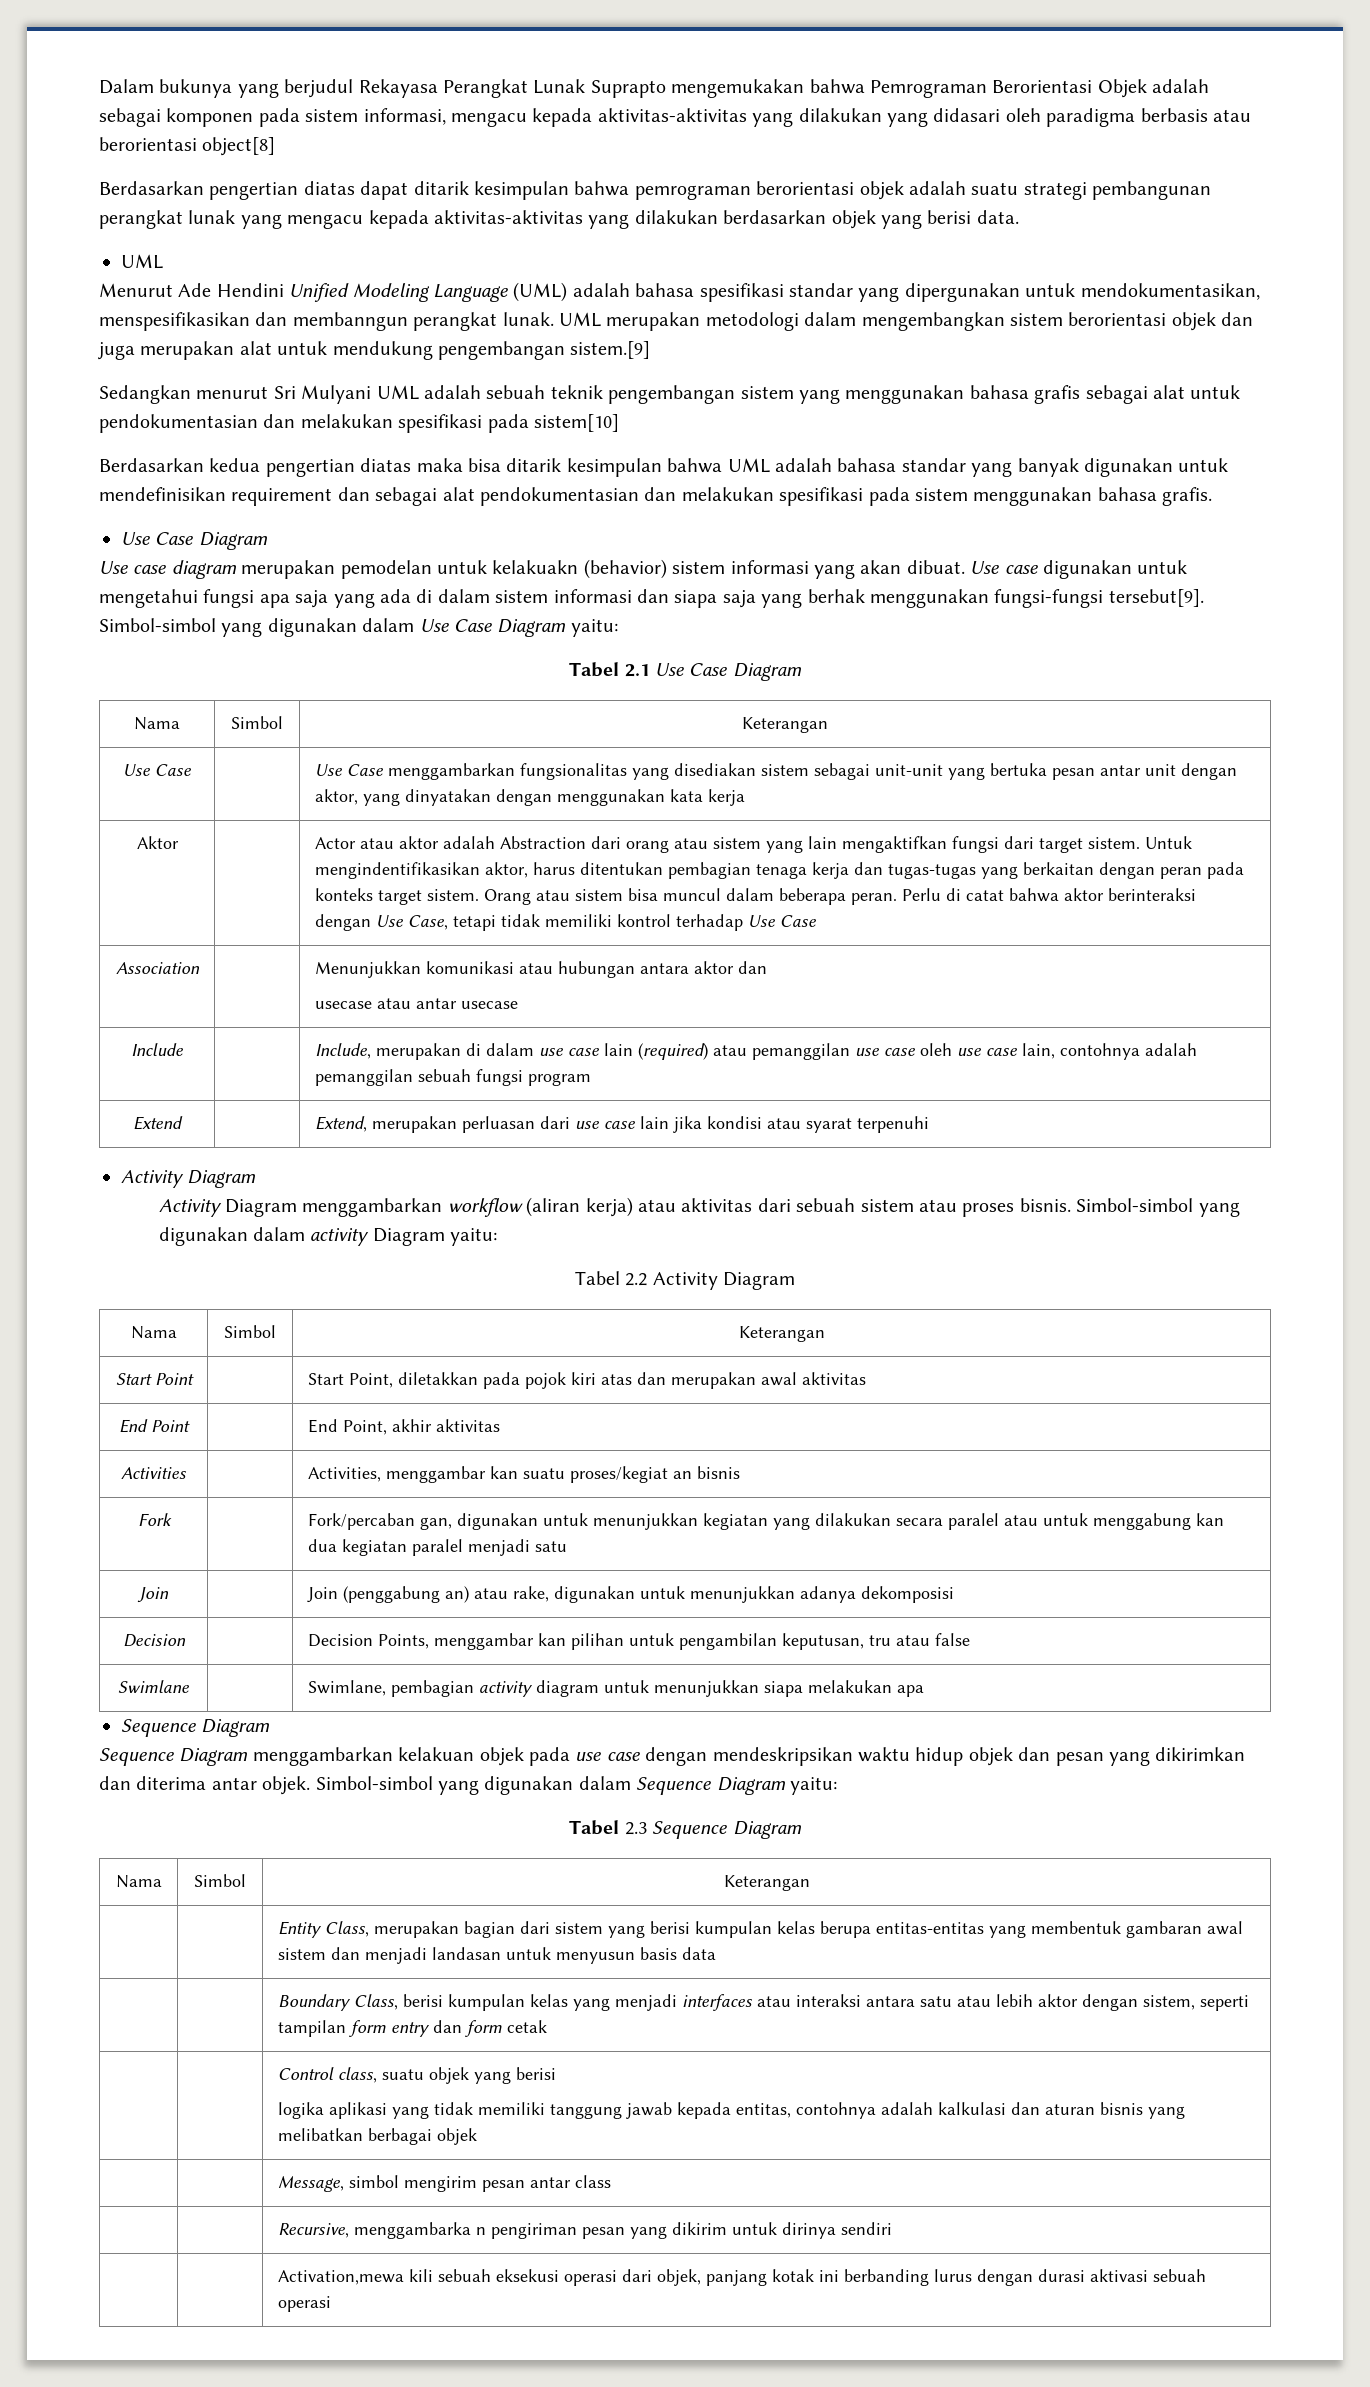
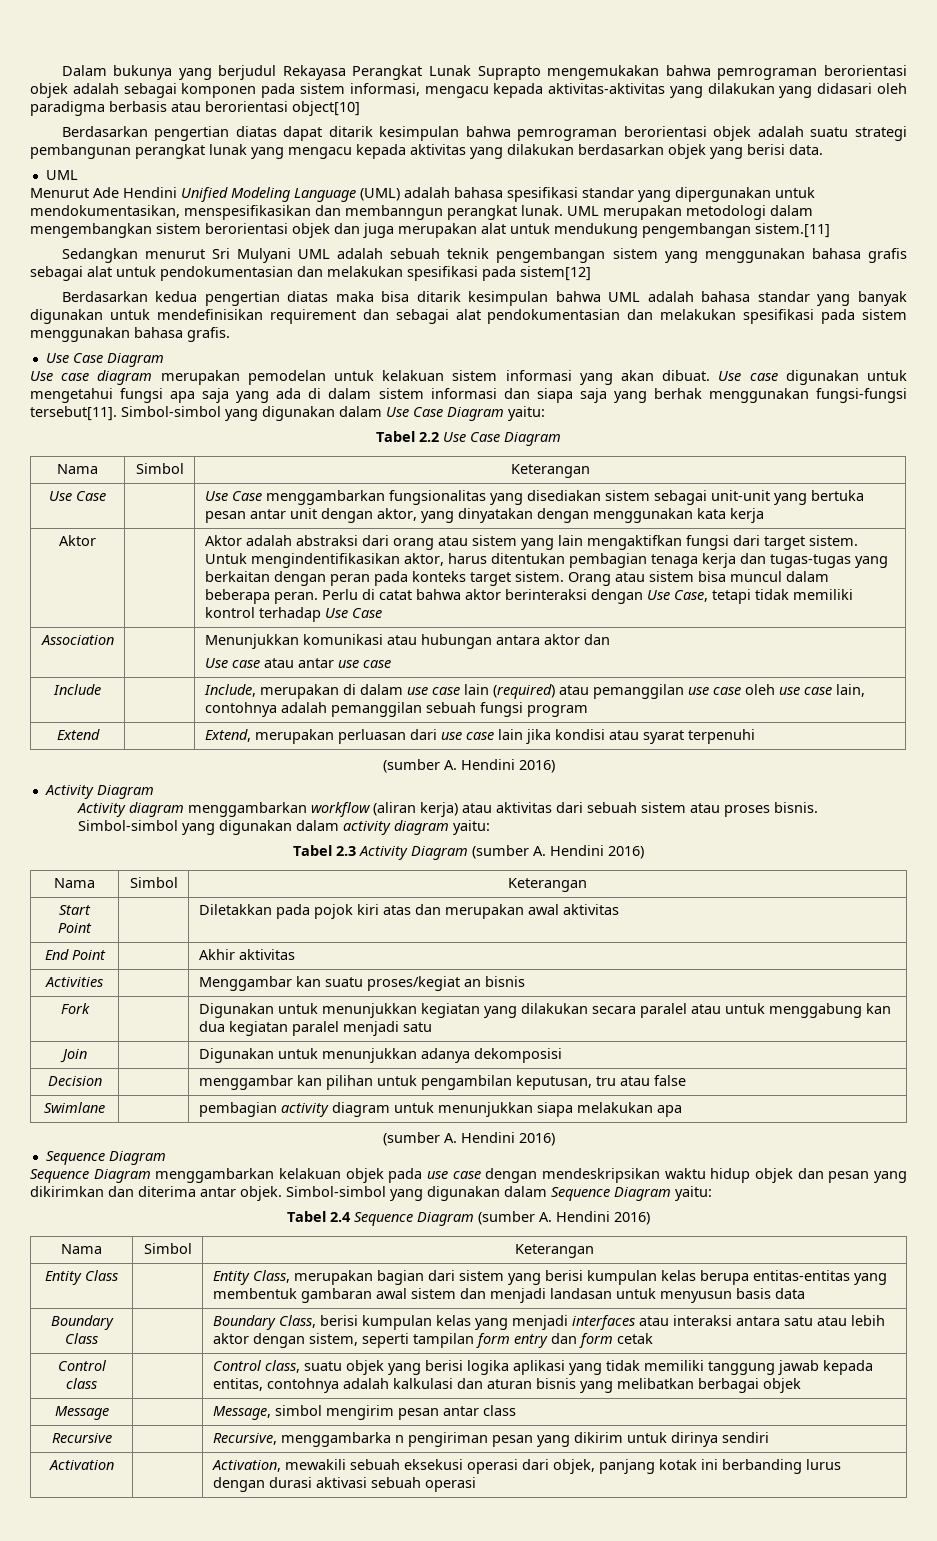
- Dalam bukunya yang berjudul Rekayasa Perangkat Lunak Suprapto mengemukakan bahwa Pemrograman Berorientasi Objek adalah sebagai komponen pada sistem informasi, mengacu kepada aktivitas-aktivitas yang dilakukan yang didasari oleh paradigma berbasis atau berorientasi object[8]
+ Dalam bukunya yang berjudul Rekayasa Perangkat Lunak Suprapto mengemukakan bahwa pemrograman berorientasi objek adalah sebagai komponen pada sistem informasi, mengacu kepada aktivitas-aktivitas yang dilakukan yang didasari oleh paradigma berbasis atau berorientasi object[10]
- Berdasarkan pengertian diatas dapat ditarik kesimpulan bahwa pemrograman berorientasi objek adalah suatu strategi pembangunan perangkat lunak yang mengacu kepada aktivitas-aktivitas yang dilakukan berdasarkan objek yang berisi data.
+ Berdasarkan pengertian diatas dapat ditarik kesimpulan bahwa pemrograman berorientasi objek adalah suatu strategi pembangunan perangkat lunak yang mengacu kepada aktivitas yang dilakukan berdasarkan objek yang berisi data.
- UML merupakan metodologi dalam mengembangkan sistem berorientasi objek dan juga merupakan alat untuk mendukung pengembangan sistem.[9]
+ UML merupakan metodologi dalam mengembangkan sistem berorientasi objek dan juga merupakan alat untuk mendukung pengembangan sistem.[11]
- Sedangkan menurut Sri Mulyani UML adalah sebuah teknik pengembangan sistem yang menggunakan bahasa grafis sebagai alat untuk pendokumentasian dan melakukan spesifikasi pada sistem[10]
+ Sedangkan menurut Sri Mulyani UML adalah sebuah teknik pengembangan sistem yang menggunakan bahasa grafis sebagai alat untuk pendokumentasian dan melakukan spesifikasi pada sistem[12]
- Use case diagram merupakan pemodelan untuk kelakuakn (behavior) sistem informasi yang akan dibuat.
+ Use case diagram merupakan pemodelan untuk kelakuan sistem informasi yang akan dibuat.
- Use case digunakan untuk mengetahui fungsi apa saja yang ada di dalam sistem informasi dan siapa saja yang berhak menggunakan fungsi-fungsi tersebut[9].
+ Use case digunakan untuk mengetahui fungsi apa saja yang ada di dalam sistem informasi dan siapa saja yang berhak menggunakan fungsi-fungsi tersebut[11].
- Tabel 2.1 Use Case Diagram
+ Tabel 2.2 Use Case Diagram
- Actor atau aktor adalah Abstraction dari orang atau sistem yang lain mengaktifkan fungsi dari target sistem.
+ Aktor adalah abstraksi dari orang atau sistem yang lain mengaktifkan fungsi dari target sistem.
  Association | | Menunjukkan komunikasi atau hubungan antara aktor dan
- usecase atau antar usecase
+ Use case atau antar use case
  Extend | | Extend, merupakan perluasan dari use case lain jika kondisi atau syarat terpenuhi
+ (sumber A. Hendini 2016)
- Activity Diagram menggambarkan workflow (aliran kerja) atau aktivitas dari sebuah sistem atau proses bisnis.
+ Activity diagram menggambarkan workflow (aliran kerja) atau aktivitas dari sebuah sistem atau proses bisnis.
- Simbol-simbol yang digunakan dalam activity Diagram yaitu:
- Tabel 2.2 Activity Diagram
+ Simbol-simbol yang digunakan dalam activity diagram yaitu:
+ Tabel 2.3 Activity Diagram (sumber A. Hendini 2016)
- Start Point | | Start Point, diletakkan pada pojok kiri atas dan merupakan awal aktivitas
+ Start Point | | Diletakkan pada pojok kiri atas dan merupakan awal aktivitas
- End Point | | End Point, akhir aktivitas
+ End Point | | Akhir aktivitas
- Activities | | Activities, menggambar kan suatu proses/kegiat an bisnis
+ Activities | | Menggambar kan suatu proses/kegiat an bisnis
- Fork | | Fork/percaban gan, digunakan untuk menunjukkan kegiatan yang dilakukan secara paralel atau untuk menggabung kan dua kegiatan paralel menjadi satu
+ Fork | | Digunakan untuk menunjukkan kegiatan yang dilakukan secara paralel atau untuk menggabung kan dua kegiatan paralel menjadi satu
- Join | | Join (penggabung an) atau rake, digunakan untuk menunjukkan adanya dekomposisi
+ Join | | Digunakan untuk menunjukkan adanya dekomposisi
- Decision | | Decision Points, menggambar kan pilihan untuk pengambilan keputusan, tru atau false
+ Decision | | menggambar kan pilihan untuk pengambilan keputusan, tru atau false
- Swimlane | | Swimlane, pembagian activity diagram untuk menunjukkan siapa melakukan apa
+ Swimlane | | pembagian activity diagram untuk menunjukkan siapa melakukan apa
+ (sumber A. Hendini 2016)
- Tabel 2.3 Sequence Diagram
+ Tabel 2.4 Sequence Diagram (sumber A. Hendini 2016)
  Nama | Simbol | Keterangan
- | | Entity Class, merupakan bagian dari sistem yang berisi kumpulan kelas berupa entitas-entitas yang membentuk gambaran awal sistem dan menjadi landasan untuk menyusun basis data
+ Entity Class | | Entity Class, merupakan bagian dari sistem yang berisi kumpulan kelas berupa entitas-entitas yang membentuk gambaran awal sistem dan menjadi landasan untuk menyusun basis data
- | | Boundary Class, berisi kumpulan kelas yang menjadi interfaces atau interaksi antara satu atau lebih aktor dengan sistem, seperti tampilan form entry dan form cetak
+ Boundary Class | | Boundary Class, berisi kumpulan kelas yang menjadi interfaces atau interaksi antara satu atau lebih aktor dengan sistem, seperti tampilan form entry dan form cetak
- | | Control class, suatu objek yang berisi
- logika aplikasi yang tidak memiliki tanggung jawab kepada entitas, contohnya adalah kalkulasi dan aturan bisnis yang melibatkan berbagai objek
+ Control class | | Control class, suatu objek yang berisi logika aplikasi yang tidak memiliki tanggung jawab kepada entitas, contohnya adalah kalkulasi dan aturan bisnis yang melibatkan berbagai objek
- | | Message, simbol mengirim pesan antar class
+ Message | | Message, simbol mengirim pesan antar class
- | | Recursive, menggambarka n pengiriman pesan yang dikirim untuk dirinya sendiri
+ Recursive | | Recursive, menggambarka n pengiriman pesan yang dikirim untuk dirinya sendiri
- | | Activation,mewa kili sebuah eksekusi operasi dari objek, panjang kotak ini berbanding lurus dengan durasi aktivasi sebuah operasi
+ Activation | | Activation, mewakili sebuah eksekusi operasi dari objek, panjang kotak ini berbanding lurus dengan durasi aktivasi sebuah operasi

